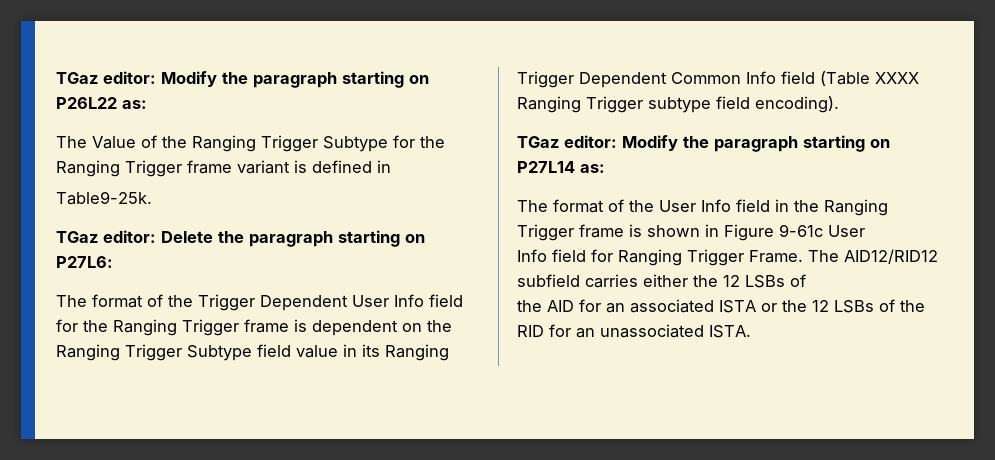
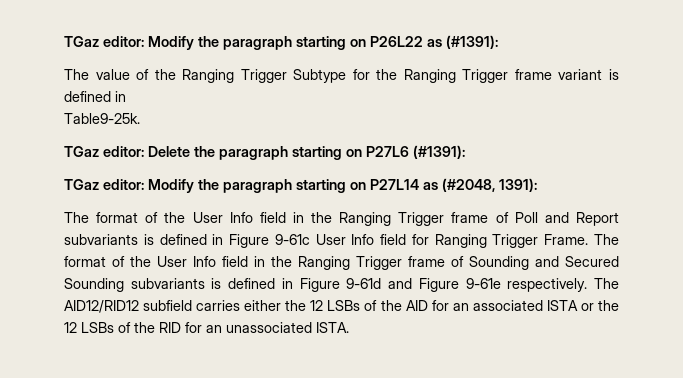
- TGaz editor: Modify the paragraph starting on P26L22 as:
- The Value of the Ranging Trigger Subtype for the Ranging Trigger frame variant is defined in
+ TGaz editor: Modify the paragraph starting on P26L22 as (#1391):
+ The value of the Ranging Trigger Subtype for the Ranging Trigger frame variant is defined in
- TGaz editor: Delete the paragraph starting on P27L6:
- The format of the Trigger Dependent User Info field for the Ranging Trigger frame is dependent on the Ranging Trigger Subtype field value in its Ranging Trigger Dependent Common Info field (Table XXXX Ranging Trigger subtype field encoding).
+ TGaz editor: Delete the paragraph starting on P27L6 (#1391):
- TGaz editor: Modify the paragraph starting on P27L14 as:
+ TGaz editor: Modify the paragraph starting on P27L14 as (#2048, 1391):
- The format of the User Info field in the Ranging Trigger frame is shown in Figure 9-61c User
- Info field for Ranging Trigger Frame.
+ The format of the User Info field in the Ranging Trigger frame of Poll and Report subvariants is defined in Figure 9-61c User Info field for Ranging Trigger Frame.
- The AID12/RID12 subfield carries either the 12 LSBs of
- the AID for an associated ISTA or the 12 LSBs of the RID for an unassociated ISTA.
+ The format of the User Info field in the Ranging Trigger frame of Sounding and Secured Sounding subvariants is defined in Figure 9-61d and Figure 9-61e respectively. The AID12/RID12 subfield carries either the 12 LSBs of the AID for an associated ISTA or the 12 LSBs of the RID for an unassociated ISTA.

